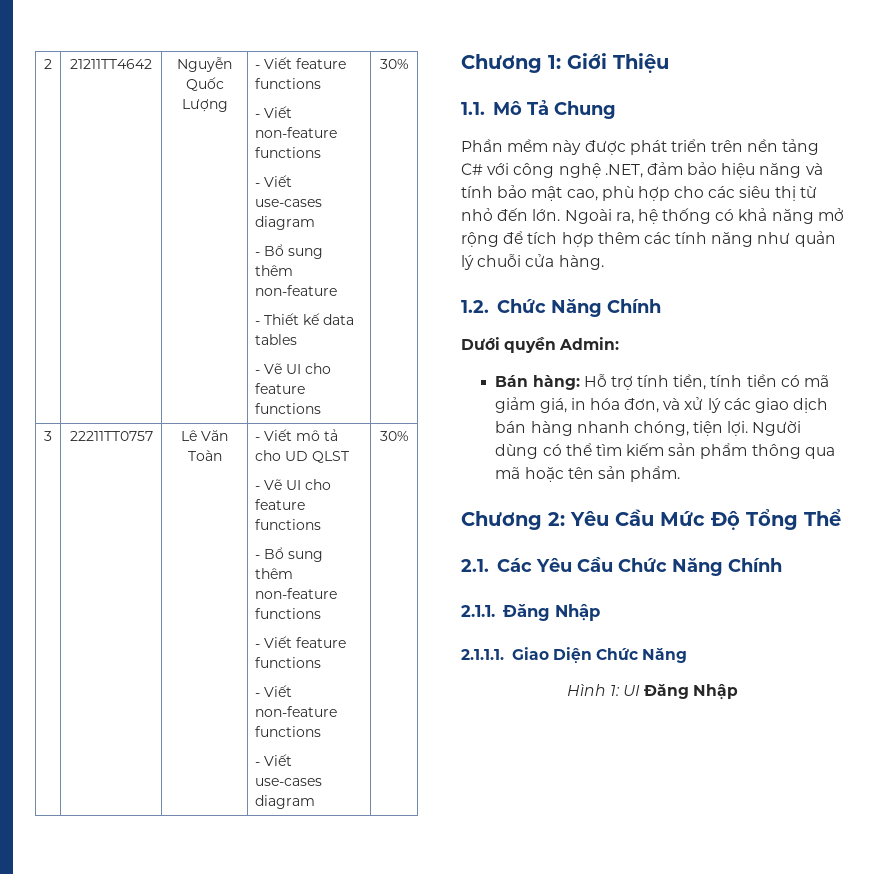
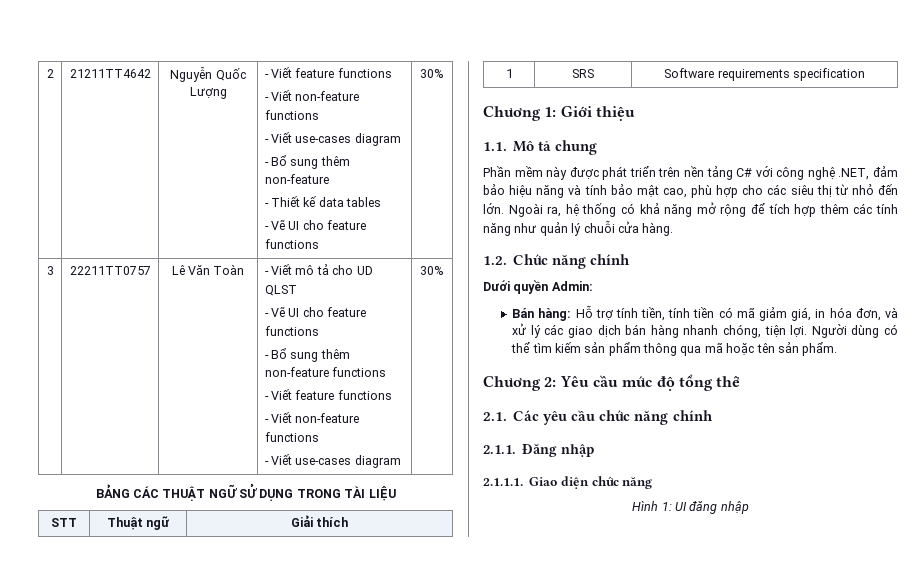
+ BẢNG CÁC THUẬT NGỮ SỬ DỤNG TRONG TÀI LIỆU
+ STT | Thuật ngữ | Giải thích
+ 1 | SRS | Software requirements specification
- Chương 1: Giới Thiệu
+ Chương 1: Giới thiệu
- 1.1. Mô Tả Chung
+ 1.1. Mô tả chung
- 1.2. Chức Năng Chính
+ 1.2. Chức năng chính
- Chương 2: Yêu Cầu Mức Độ Tổng Thể
- 2.1. Các Yêu Cầu Chức Năng Chính
+ Chương 2: Yêu cầu mức độ tổng thể
+ 2.1. Các yêu cầu chức năng chính
- 2.1.1. Đăng Nhập
+ 2.1.1. Đăng nhập
- 2.1.1.1. Giao Diện Chức Năng
+ 2.1.1.1. Giao diện chức năng
- Hình 1: UI Đăng Nhập
+ Hình 1: UI đăng nhập

